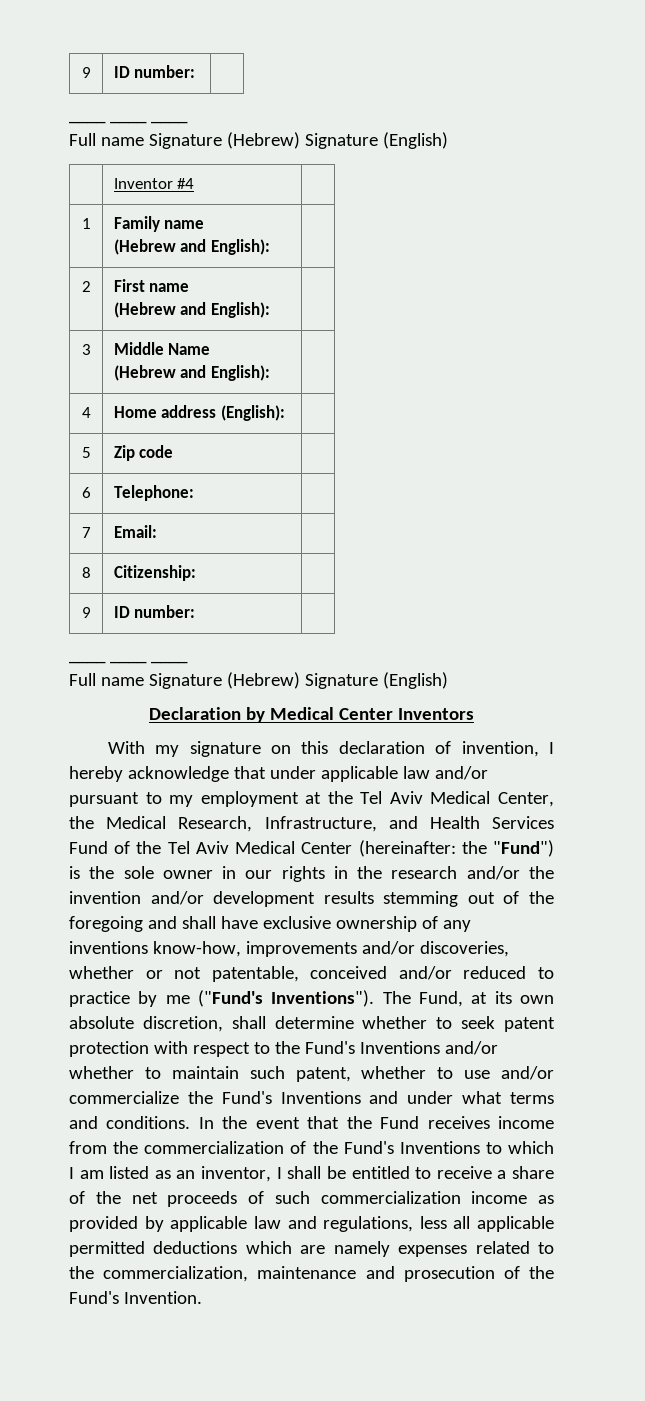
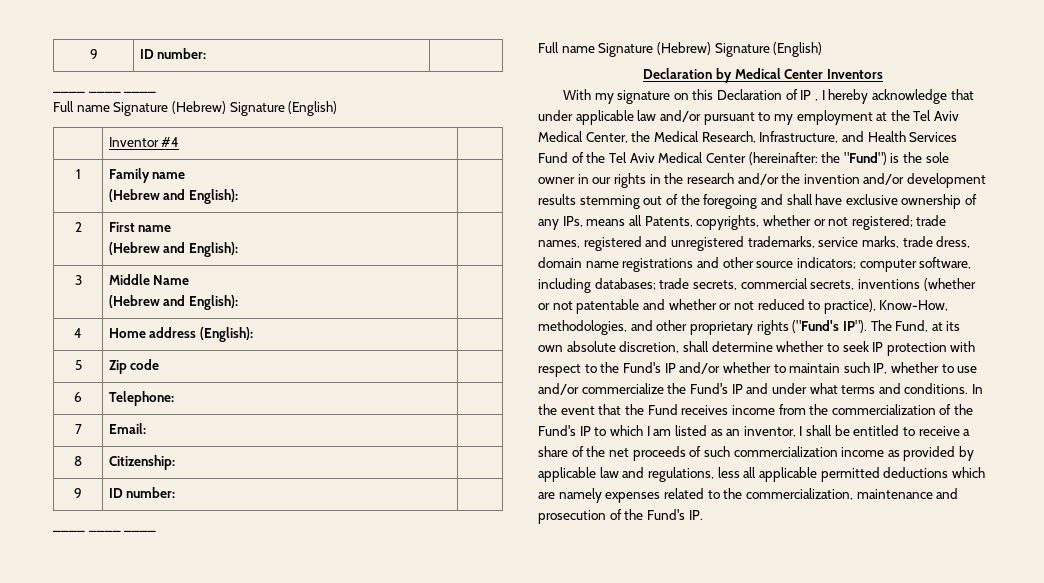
- With my signature on this declaration of invention, I hereby acknowledge that under applicable law and/or pursuant to my employment at the Tel Aviv Medical Center, the Medical Research, Infrastructure, and Health Services Fund of the Tel Aviv Medical Center (hereinafter:
+ With my signature on this Declaration of IP , I hereby acknowledge that under applicable law and/or pursuant to my employment at the Tel Aviv Medical Center, the Medical Research, Infrastructure, and Health Services Fund of the Tel Aviv Medical Center (hereinafter:
- the "Fund") is the sole owner in our rights in the research and/or the invention and/or development results stemming out of the foregoing and shall have exclusive ownership of any inventions know-how, improvements and/or discoveries, whether or not patentable, conceived and/or reduced to practice by me ("Fund's Inventions").
+ the "Fund") is the sole owner in our rights in the research and/or the invention and/or development results stemming out of the foregoing and shall have exclusive ownership of any IPs, means all Patents, copyrights, whether or not registered; trade names, registered and unregistered trademarks, service marks, trade dress, domain name registrations and other source indicators; computer software, including databases; trade secrets, commercial secrets, inventions (whether or not patentable and whether or not reduced to practice), Know-How, methodologies, and other proprietary rights ("Fund's IP").
- The Fund, at its own absolute discretion, shall determine whether to seek patent protection with respect to the Fund's Inventions and/or whether to maintain such patent, whether to use and/or commercialize the Fund's Inventions and under what terms and conditions.
+ The Fund, at its own absolute discretion, shall determine whether to seek IP protection with respect to the Fund's IP and/or whether to maintain such IP, whether to use and/or commercialize the Fund's IP and under what terms and conditions.
- In the event that the Fund receives income from the commercialization of the Fund's Inventions to which I am listed as an inventor, I shall be entitled to receive a share of the net proceeds of such commercialization income as provided by applicable law and regulations, less all applicable permitted deductions which are namely expenses related to the commercialization, maintenance and prosecution of the Fund's Invention.
+ In the event that the Fund receives income from the commercialization of the Fund's IP to which I am listed as an inventor, I shall be entitled to receive a share of the net proceeds of such commercialization income as provided by applicable law and regulations, less all applicable permitted deductions which are namely expenses related to the commercialization, maintenance and prosecution of the Fund's IP.

